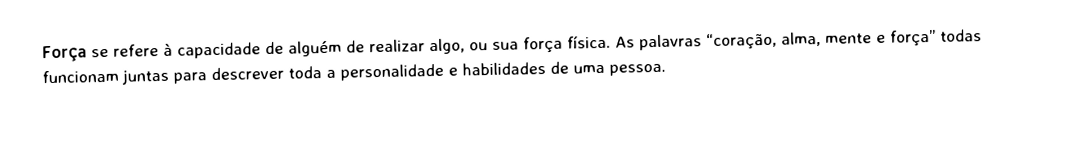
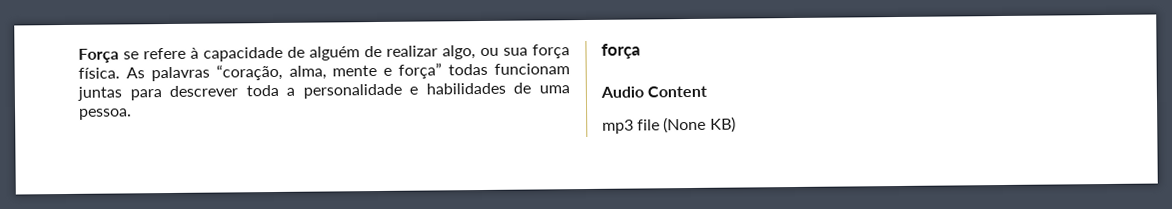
  As palavras “coração, alma, mente e força” todas funcionam juntas para descrever toda a personalidade e habilidades de uma pessoa.
+ força
+ Audio Content
+ mp3 file (None KB)

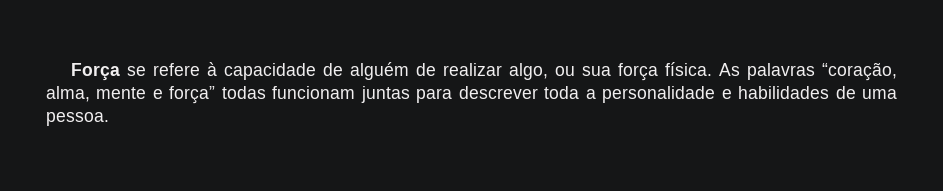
  As palavras “coração, alma, mente e força” todas funcionam juntas para descrever toda a personalidade e habilidades de uma pessoa.
- força
- Audio Content
- mp3 file (None KB)

